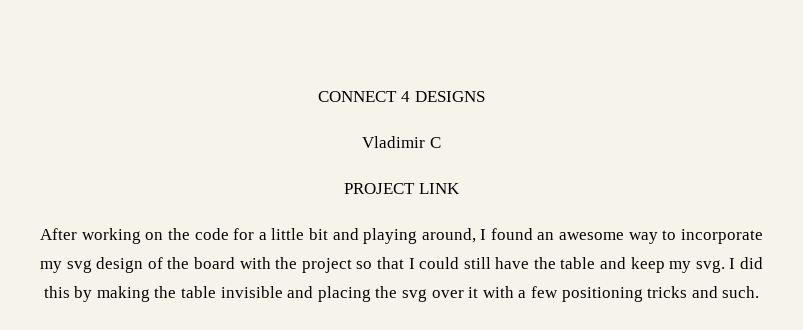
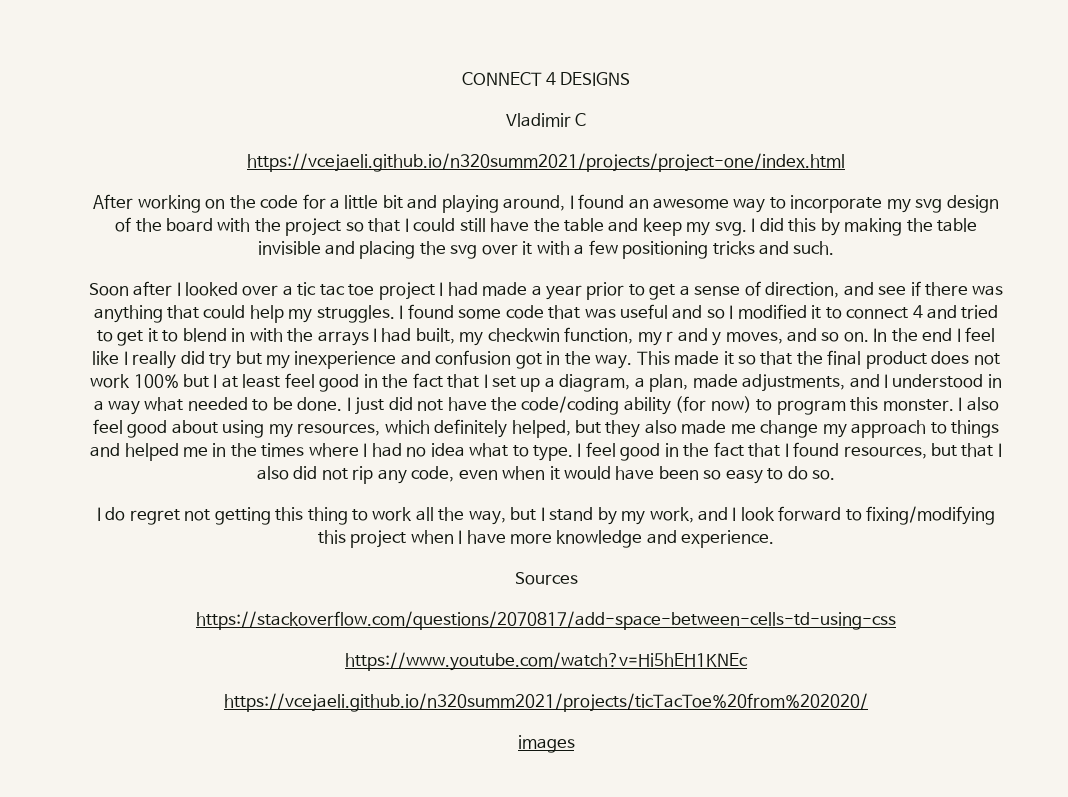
- PROJECT LINK
+ https://vcejaeli.github.io/n320summ2021/projects/project-one/index.html
+ Soon after I looked over a tic tac toe project I had made a year prior to get a sense of direction, and see if there was anything that could help my struggles. I found some code that was useful and so I modified it to connect 4 and tried to get it to blend in with the arrays I had built, my checkwin function, my r and y moves, and so on. In the end I feel like I really did try but my inexperience and confusion got in the way. This made it so that the final product does not work 100% but I at least feel good in the fact that I set up a diagram, a plan, made adjustments, and I understood in a way what needed to be done. I just did not have the code/coding ability (for now) to program this monster. I also feel good about using my resources, which definitely helped, but they also made me change my approach to things and helped me in the times where I had no idea what to type. I feel good in the fact that I found resources, but that I also did not rip any code, even when it would have been so easy to do so.
+ I do regret not getting this thing to work all the way, but I stand by my work, and I look forward to fixing/modifying this project when I have more knowledge and experience.
+ Sources
+ https://stackoverflow.com/questions/2070817/add-space-between-cells-td-using-css
+ https://www.youtube.com/watch?v=Hi5hEH1KNEc
+ https://vcejaeli.github.io/n320summ2021/projects/ticTacToe%20from%202020/
+ images

